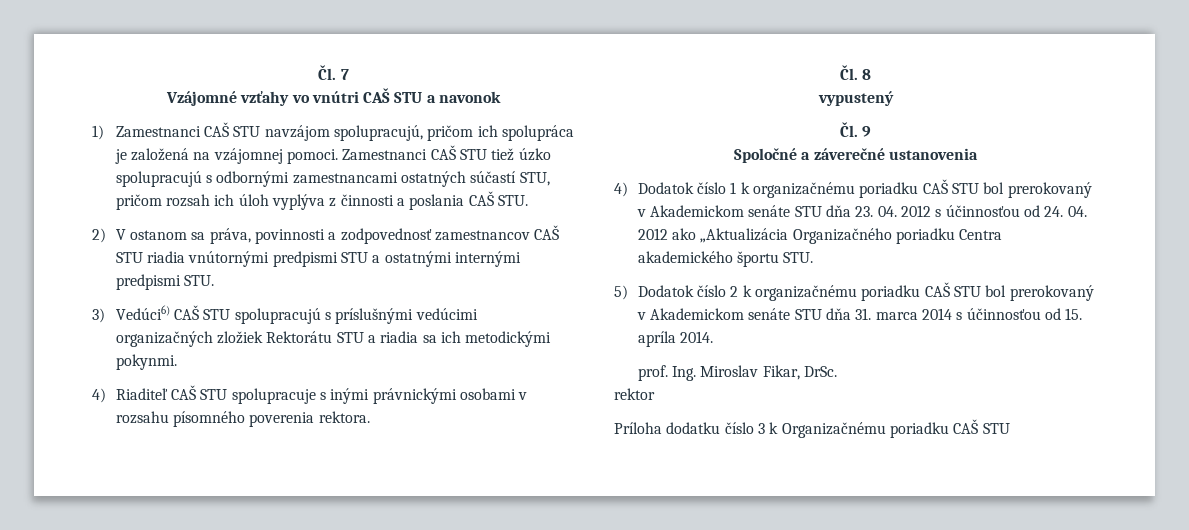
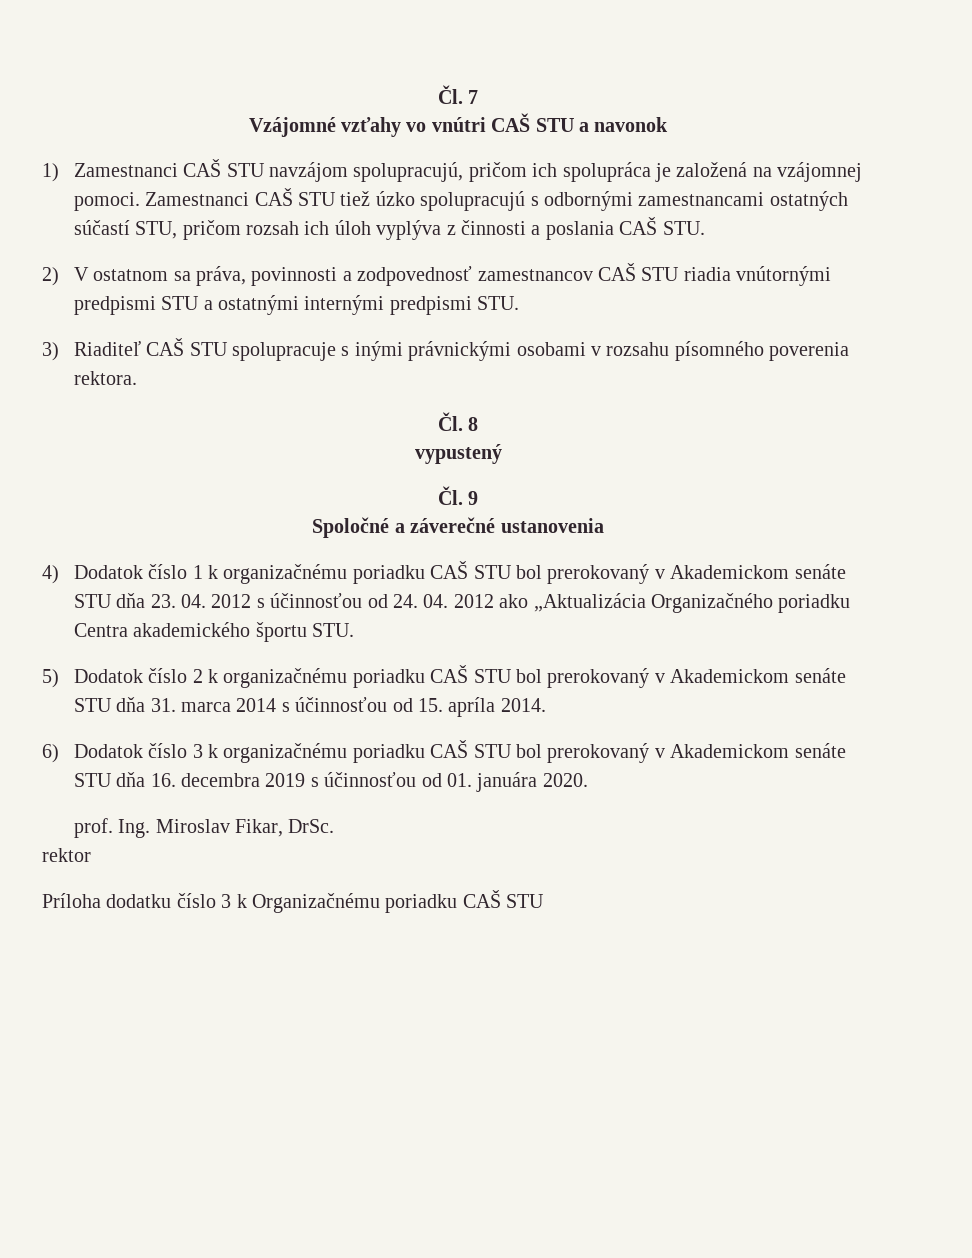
- 2) V ostanom sa práva, povinnosti a zodpovednosť zamestnancov CAŠ STU riadia vnútornými predpismi STU a ostatnými internými predpismi STU.
+ 2) V ostatnom sa práva, povinnosti a zodpovednosť zamestnancov CAŠ STU riadia vnútornými predpismi STU a ostatnými internými predpismi STU.
- 3) Vedúci6) CAŠ STU spolupracujú s príslušnými vedúcimi organizačných zložiek Rektorátu STU a riadia sa ich metodickými pokynmi.
- 4) Riaditeľ CAŠ STU spolupracuje s inými právnickými osobami v rozsahu písomného poverenia rektora.
+ 3) Riaditeľ CAŠ STU spolupracuje s inými právnickými osobami v rozsahu písomného poverenia rektora.
+ 6) Dodatok číslo 3 k organizačnému poriadku CAŠ STU bol prerokovaný v Akademickom senáte STU dňa 16. decembra 2019 s účinnosťou od 01. januára 2020.

